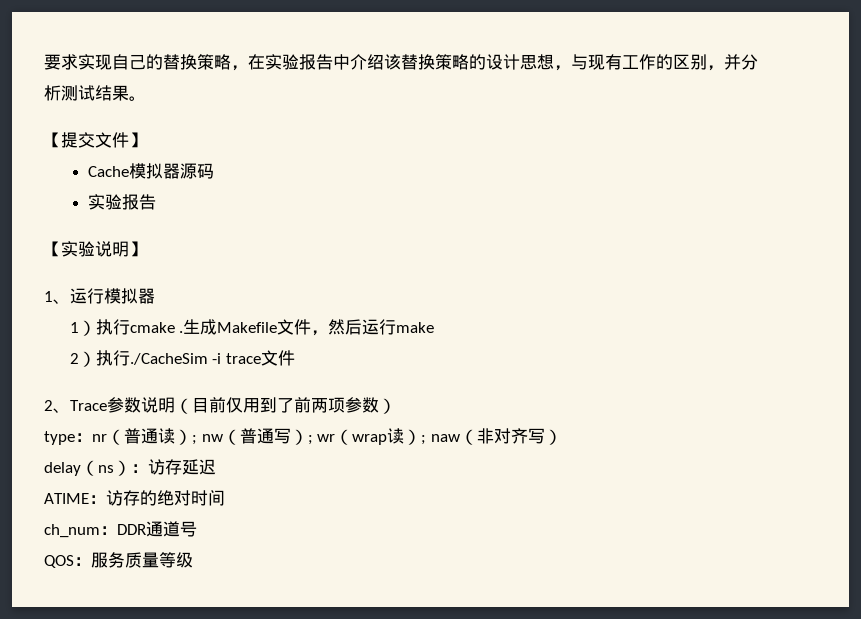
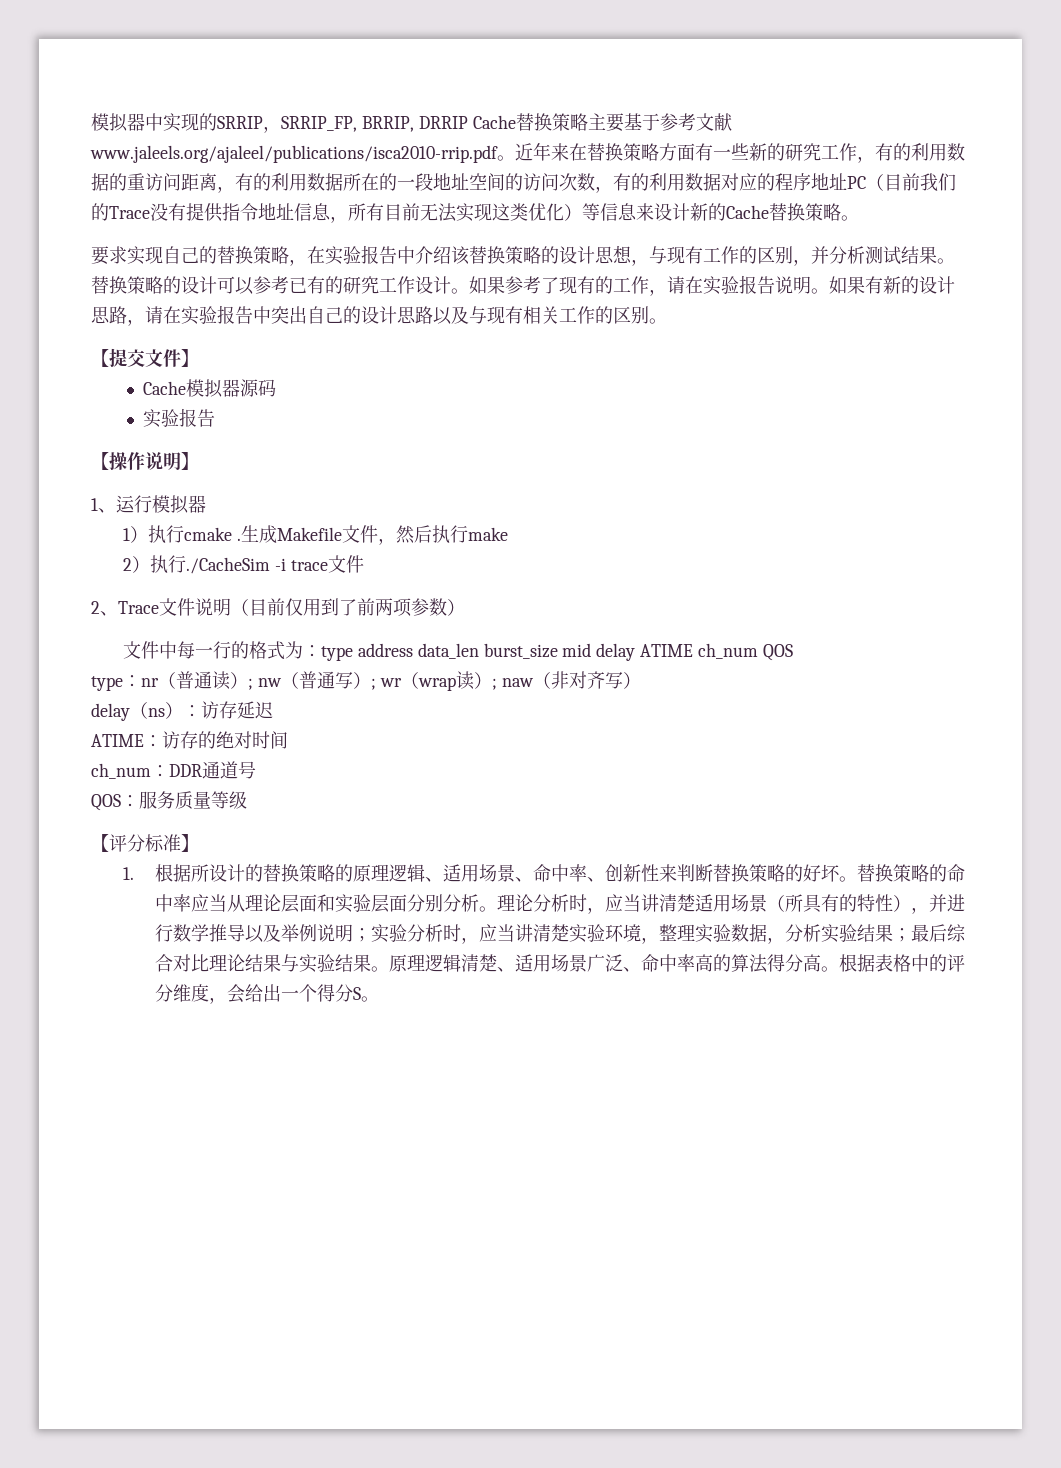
+ 模拟器中实现的SRRIP，SRRIP_FP, BRRIP, DRRIP Cache替换策略主要基于参考文献www.jaleels.org/ajaleel/publications/isca2010-rrip.pdf。近年来在替换策略方面有一些新的研究工作，有的利用数据的重访问距离，有的利用数据所在的一段地址空间的访问次数，有的利用数据对应的程序地址PC（目前我们的Trace没有提供指令地址信息，所有目前无法实现这类优化）等信息来设计新的Cache替换策略。
+ 替换策略的设计可以参考已有的研究工作设计。如果参考了现有的工作，请在实验报告说明。如果有新的设计思路，请在实验报告中突出自己的设计思路以及与现有相关工作的区别。
- 【实验说明】
+ 【操作说明】
- 生成Makefile文件，然后运行make
+ 生成Makefile文件，然后执行make
- 2、Trace参数说明（目前仅用到了前两项参数）
+ 2、Trace文件说明（目前仅用到了前两项参数）
+ 文件中每一行的格式为：type address data_len burst_size mid delay ATIME ch_num QOS
+ 【评分标准】
+ 1.根据所设计的替换策略的原理逻辑、适用场景、命中率、创新性来判断替换策略的好坏。替换策略的命中率应当从理论层面和实验层面分别分析。理论分析时，应当讲清楚适用场景（所具有的特性），并进行数学推导以及举例说明；实验分析时，应当讲清楚实验环境，整理实验数据，分析实验结果；最后综合对比理论结果与实验结果。原理逻辑清楚、适用场景广泛、命中率高的算法得分高。根据表格中的评分维度，会给出一个得分S。

